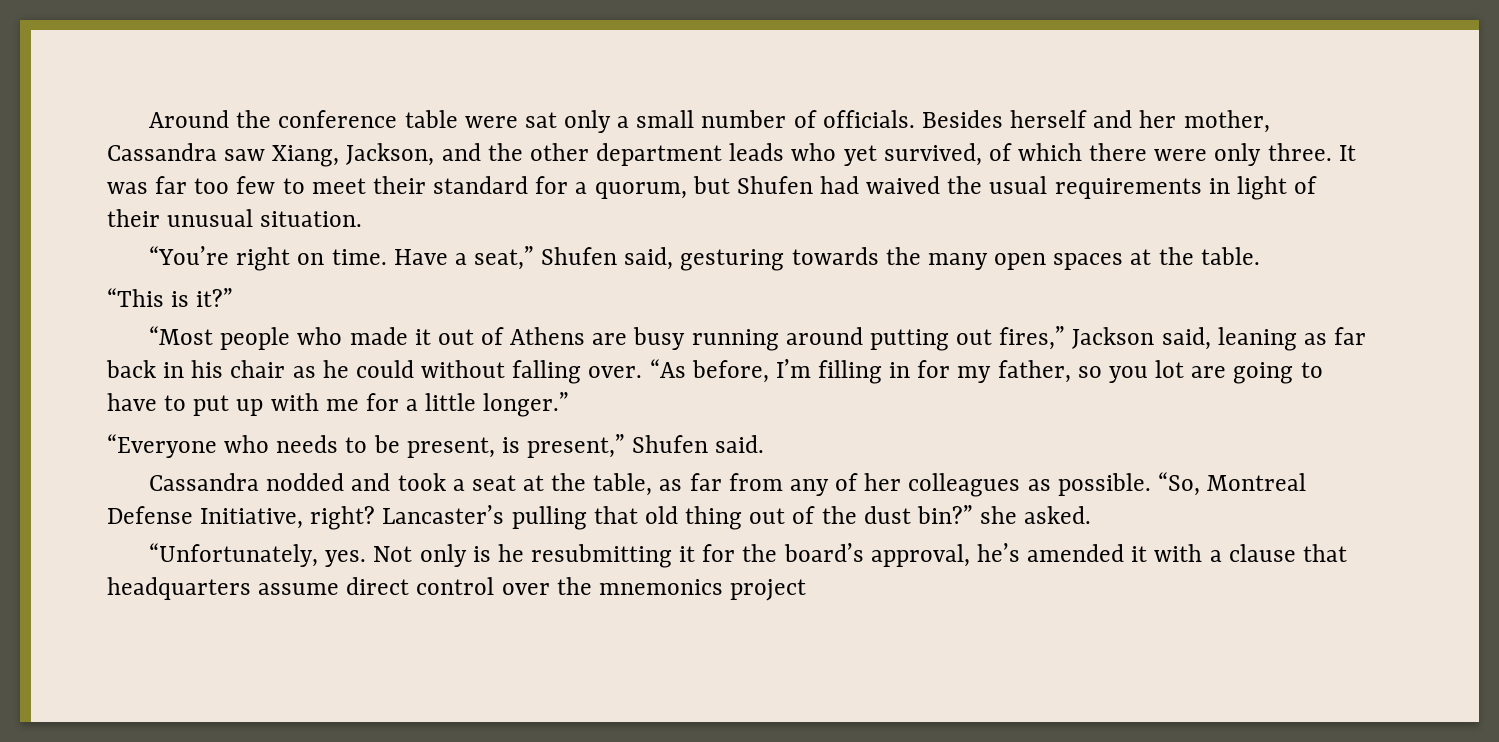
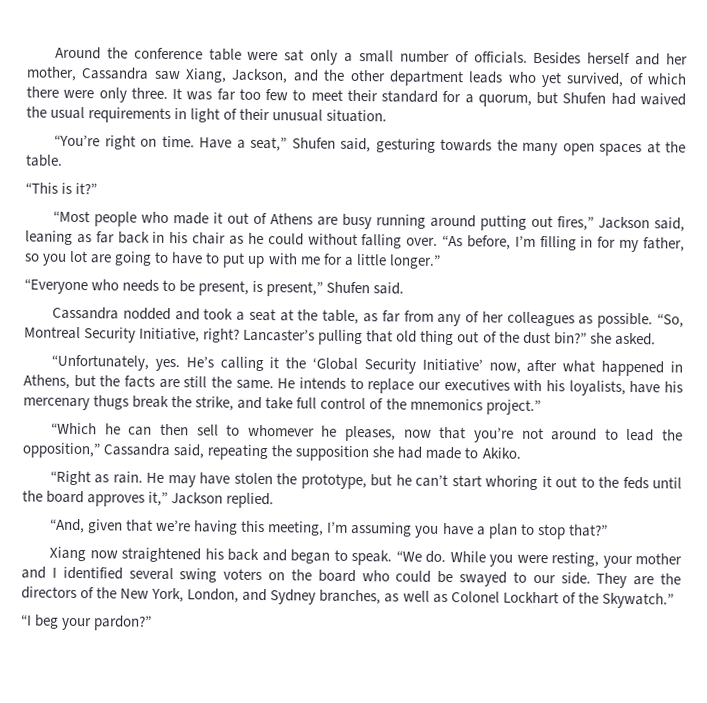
- “So, Montreal Defense Initiative, right?
+ “So, Montreal Security Initiative, right?
- Not only is he resubmitting it for the board’s approval, he’s amended it with a clause that headquarters assume direct control over the mnemonics project
+ He’s calling it the ‘Global Security Initiative’ now, after what happened in Athens, but the facts are still the same. He intends to replace our executives with his loyalists, have his mercenary thugs break the strike, and take full control of the mnemonics project.”
+ “Which he can then sell to whomever he pleases, now that you’re not around to lead the opposition,” Cassandra said, repeating the supposition she had made to Akiko.
+ “Right as rain. He may have stolen the prototype, but he can’t start whoring it out to the feds until the board approves it,” Jackson replied.
+ “And, given that we’re having this meeting, I’m assuming you have a plan to stop that?”
+ Xiang now straightened his back and began to speak. “We do. While you were resting, your mother and I identified several swing voters on the board who could be swayed to our side. They are the directors of the New York, London, and Sydney branches, as well as Colonel Lockhart of the Skywatch.”
+ “I beg your pardon?”

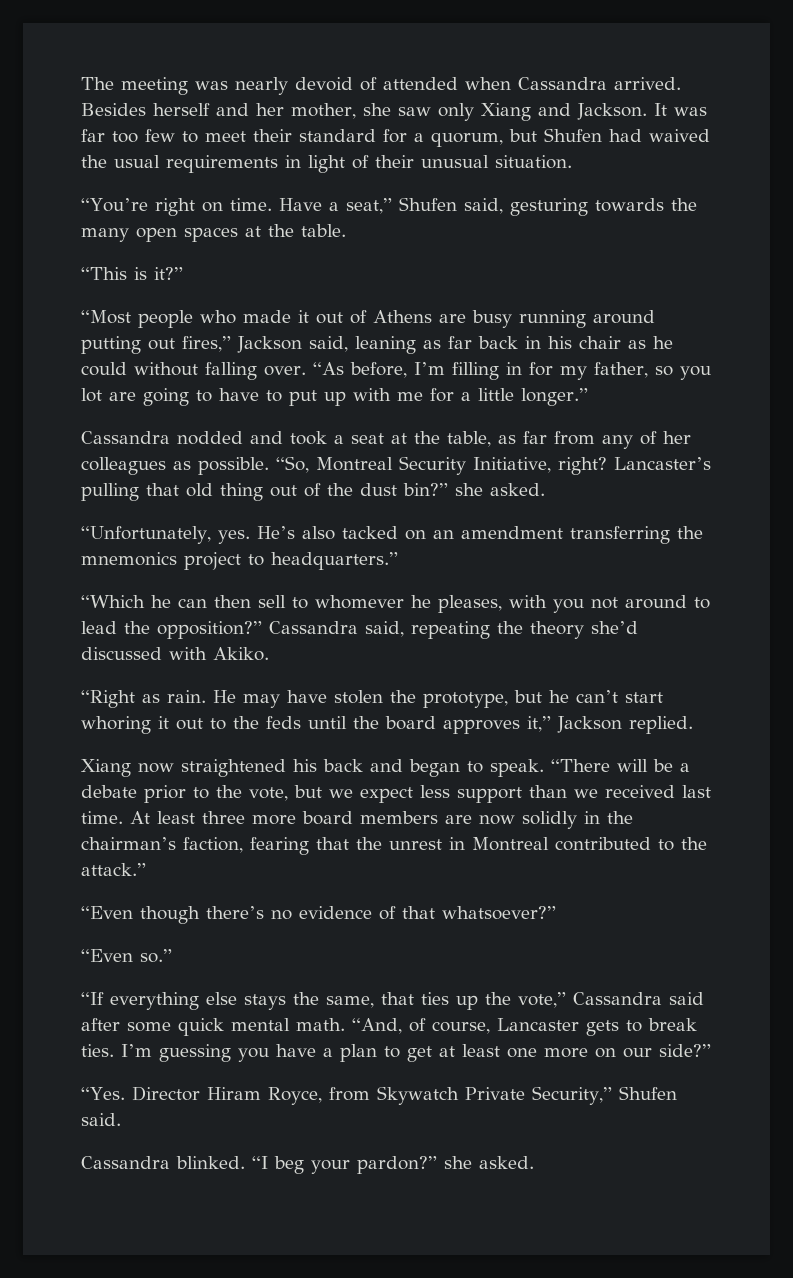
- Around the conference table were sat only a small number of officials.
+ The meeting was nearly devoid of attended when Cassandra arrived.
- Besides herself and her mother, Cassandra saw Xiang, Jackson, and the other department leads who yet survived, of which there were only three.
+ Besides herself and her mother, she saw only Xiang and Jackson.
- “Everyone who needs to be present, is present,” Shufen said.
- He’s calling it the ‘Global Security Initiative’ now, after what happened in Athens, but the facts are still the same. He intends to replace our executives with his loyalists, have his mercenary thugs break the strike, and take full control of the mnemonics project.”
+ He’s also tacked on an amendment transferring the mnemonics project to headquarters.”
- “Which he can then sell to whomever he pleases, now that you’re not around to lead the opposition,” Cassandra said, repeating the supposition she had made to Akiko.
+ “Which he can then sell to whomever he pleases, with you not around to lead the opposition?” Cassandra said, repeating the theory she’d discussed with Akiko.
- “And, given that we’re having this meeting, I’m assuming you have a plan to stop that?”
- “We do. While you were resting, your mother and I identified several swing voters on the board who could be swayed to our side. They are the directors of the New York, London, and Sydney branches, as well as Colonel Lockhart of the Skywatch.”
- “I beg your pardon?”
+ “There will be a debate prior to the vote, but we expect less support than we received last time. At least three more board members are now solidly in the chairman’s faction, fearing that the unrest in Montreal contributed to the attack.”
+ “Even though there’s no evidence of that whatsoever?”
+ “Even so.”
+ “If everything else stays the same, that ties up the vote,” Cassandra said after some quick mental math. “And, of course, Lancaster gets to break ties. I’m guessing you have a plan to get at least one more on our side?”
+ “Yes. Director Hiram Royce, from Skywatch Private Security,” Shufen said.
+ Cassandra blinked. “I beg your pardon?” she asked.

